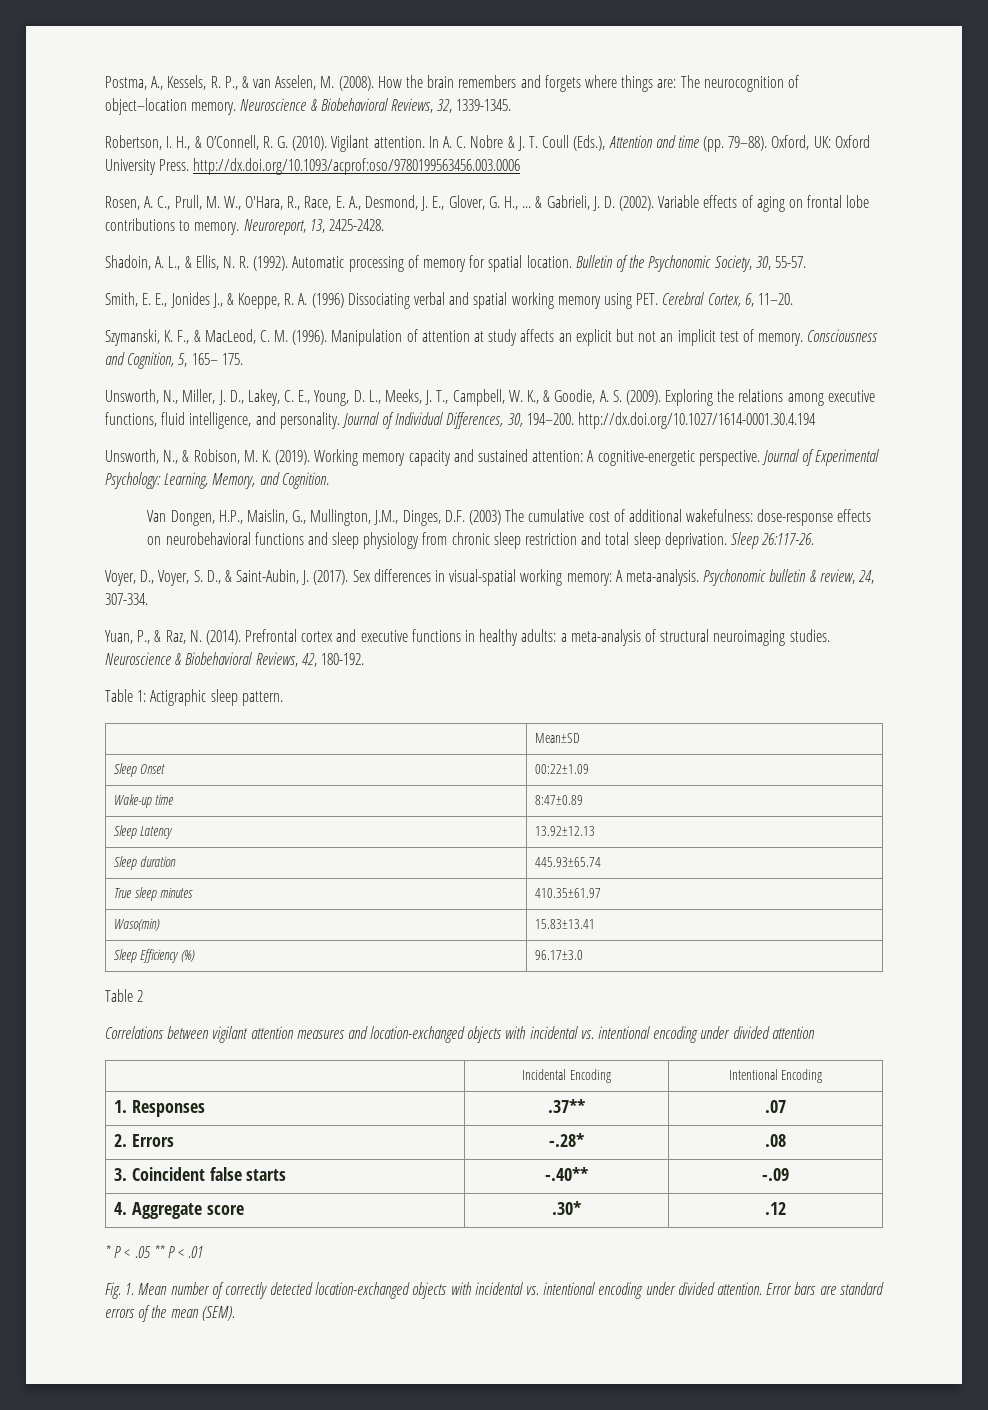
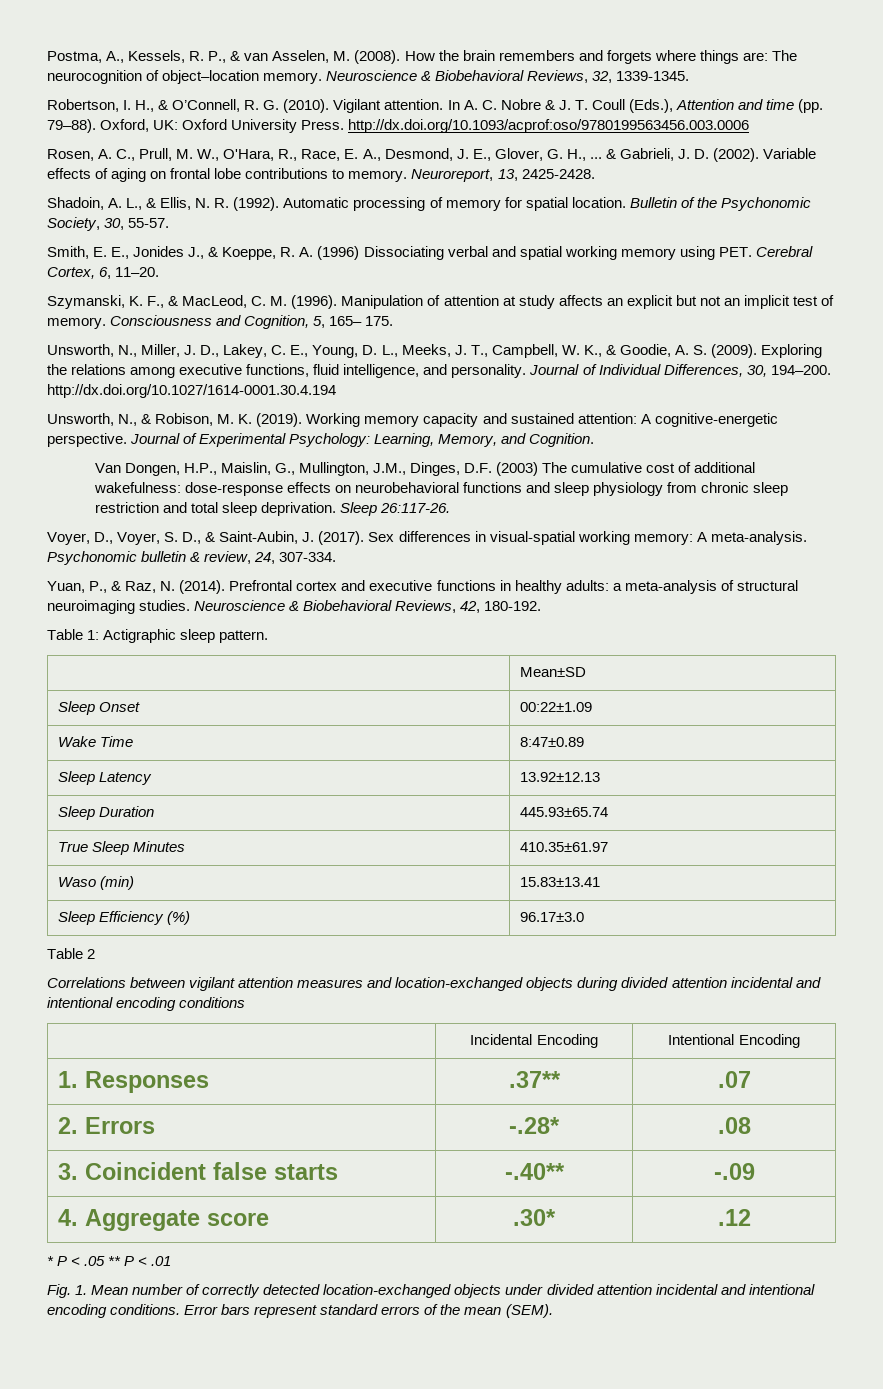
- Wake-up time | 8:47±0.89
+ Wake Time | 8:47±0.89
- Sleep duration | 445.93±65.74
+ Sleep Duration | 445.93±65.74
- True sleep minutes | 410.35±61.97
+ True Sleep Minutes | 410.35±61.97
- Waso(min) | 15.83±13.41
+ Waso (min) | 15.83±13.41
- Correlations between vigilant attention measures and location-exchanged objects with incidental vs. intentional encoding under divided attention
+ Correlations between vigilant attention measures and location-exchanged objects during divided attention incidental and intentional encoding conditions
- Fig. 1. Mean number of correctly detected location-exchanged objects with incidental vs. intentional encoding under divided attention.
+ Fig. 1. Mean number of correctly detected location-exchanged objects under divided attention incidental and intentional encoding conditions.
- Error bars are standard errors of the mean (SEM).
+ Error bars represent standard errors of the mean (SEM).

